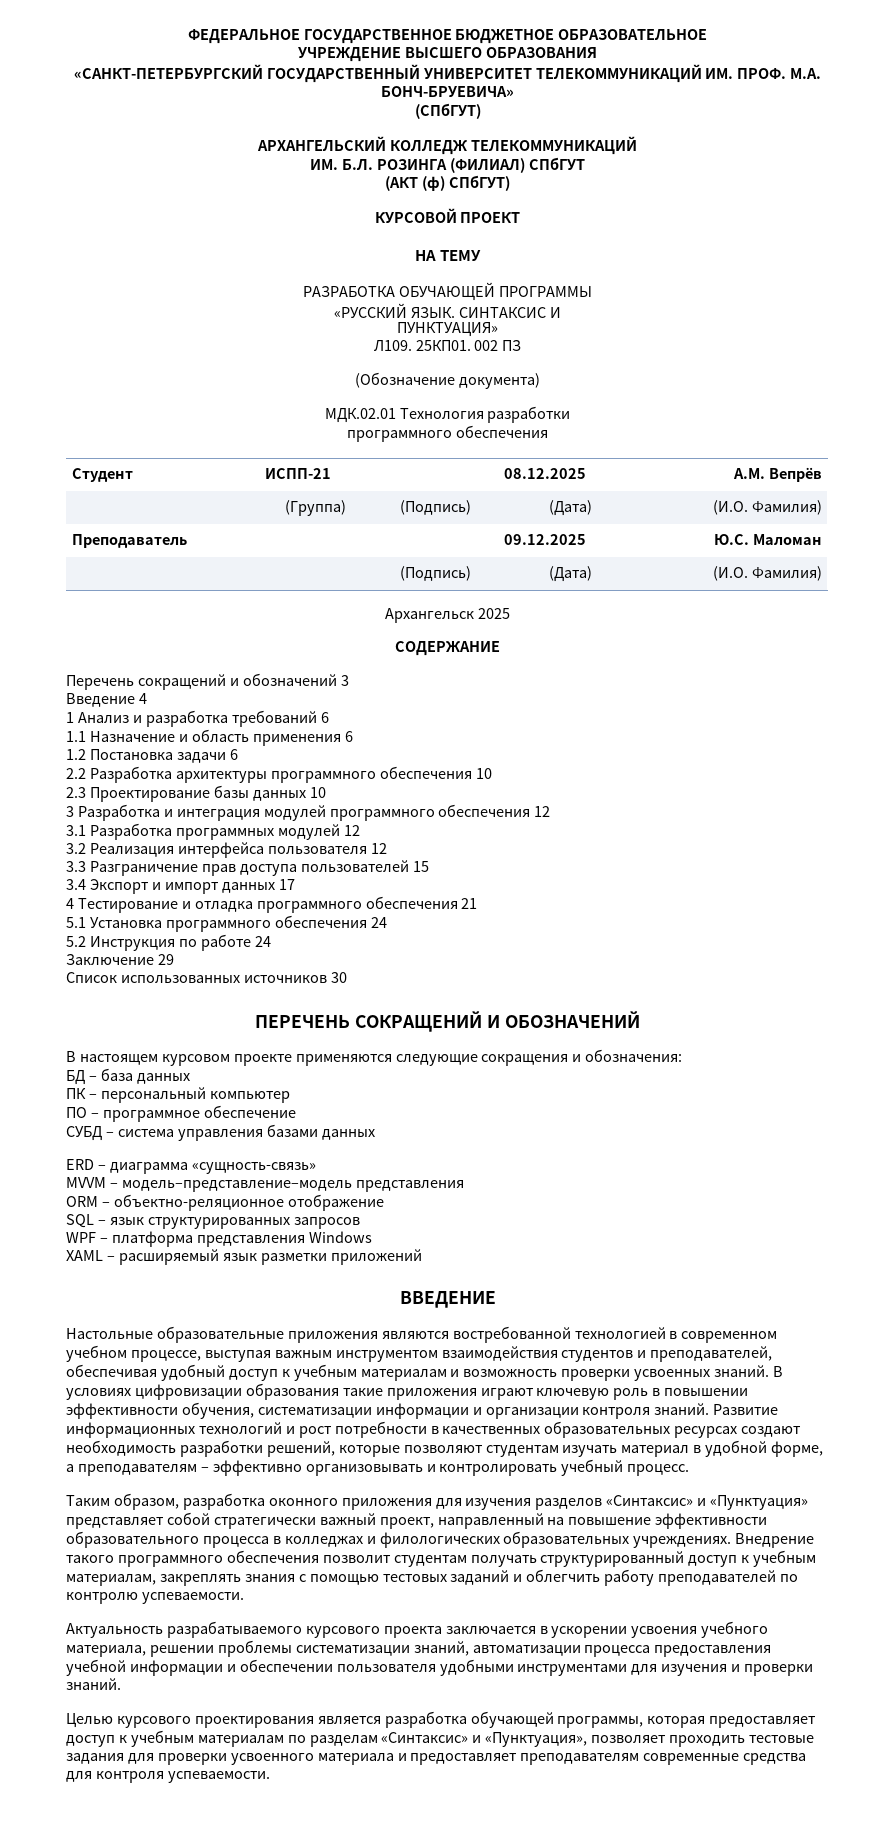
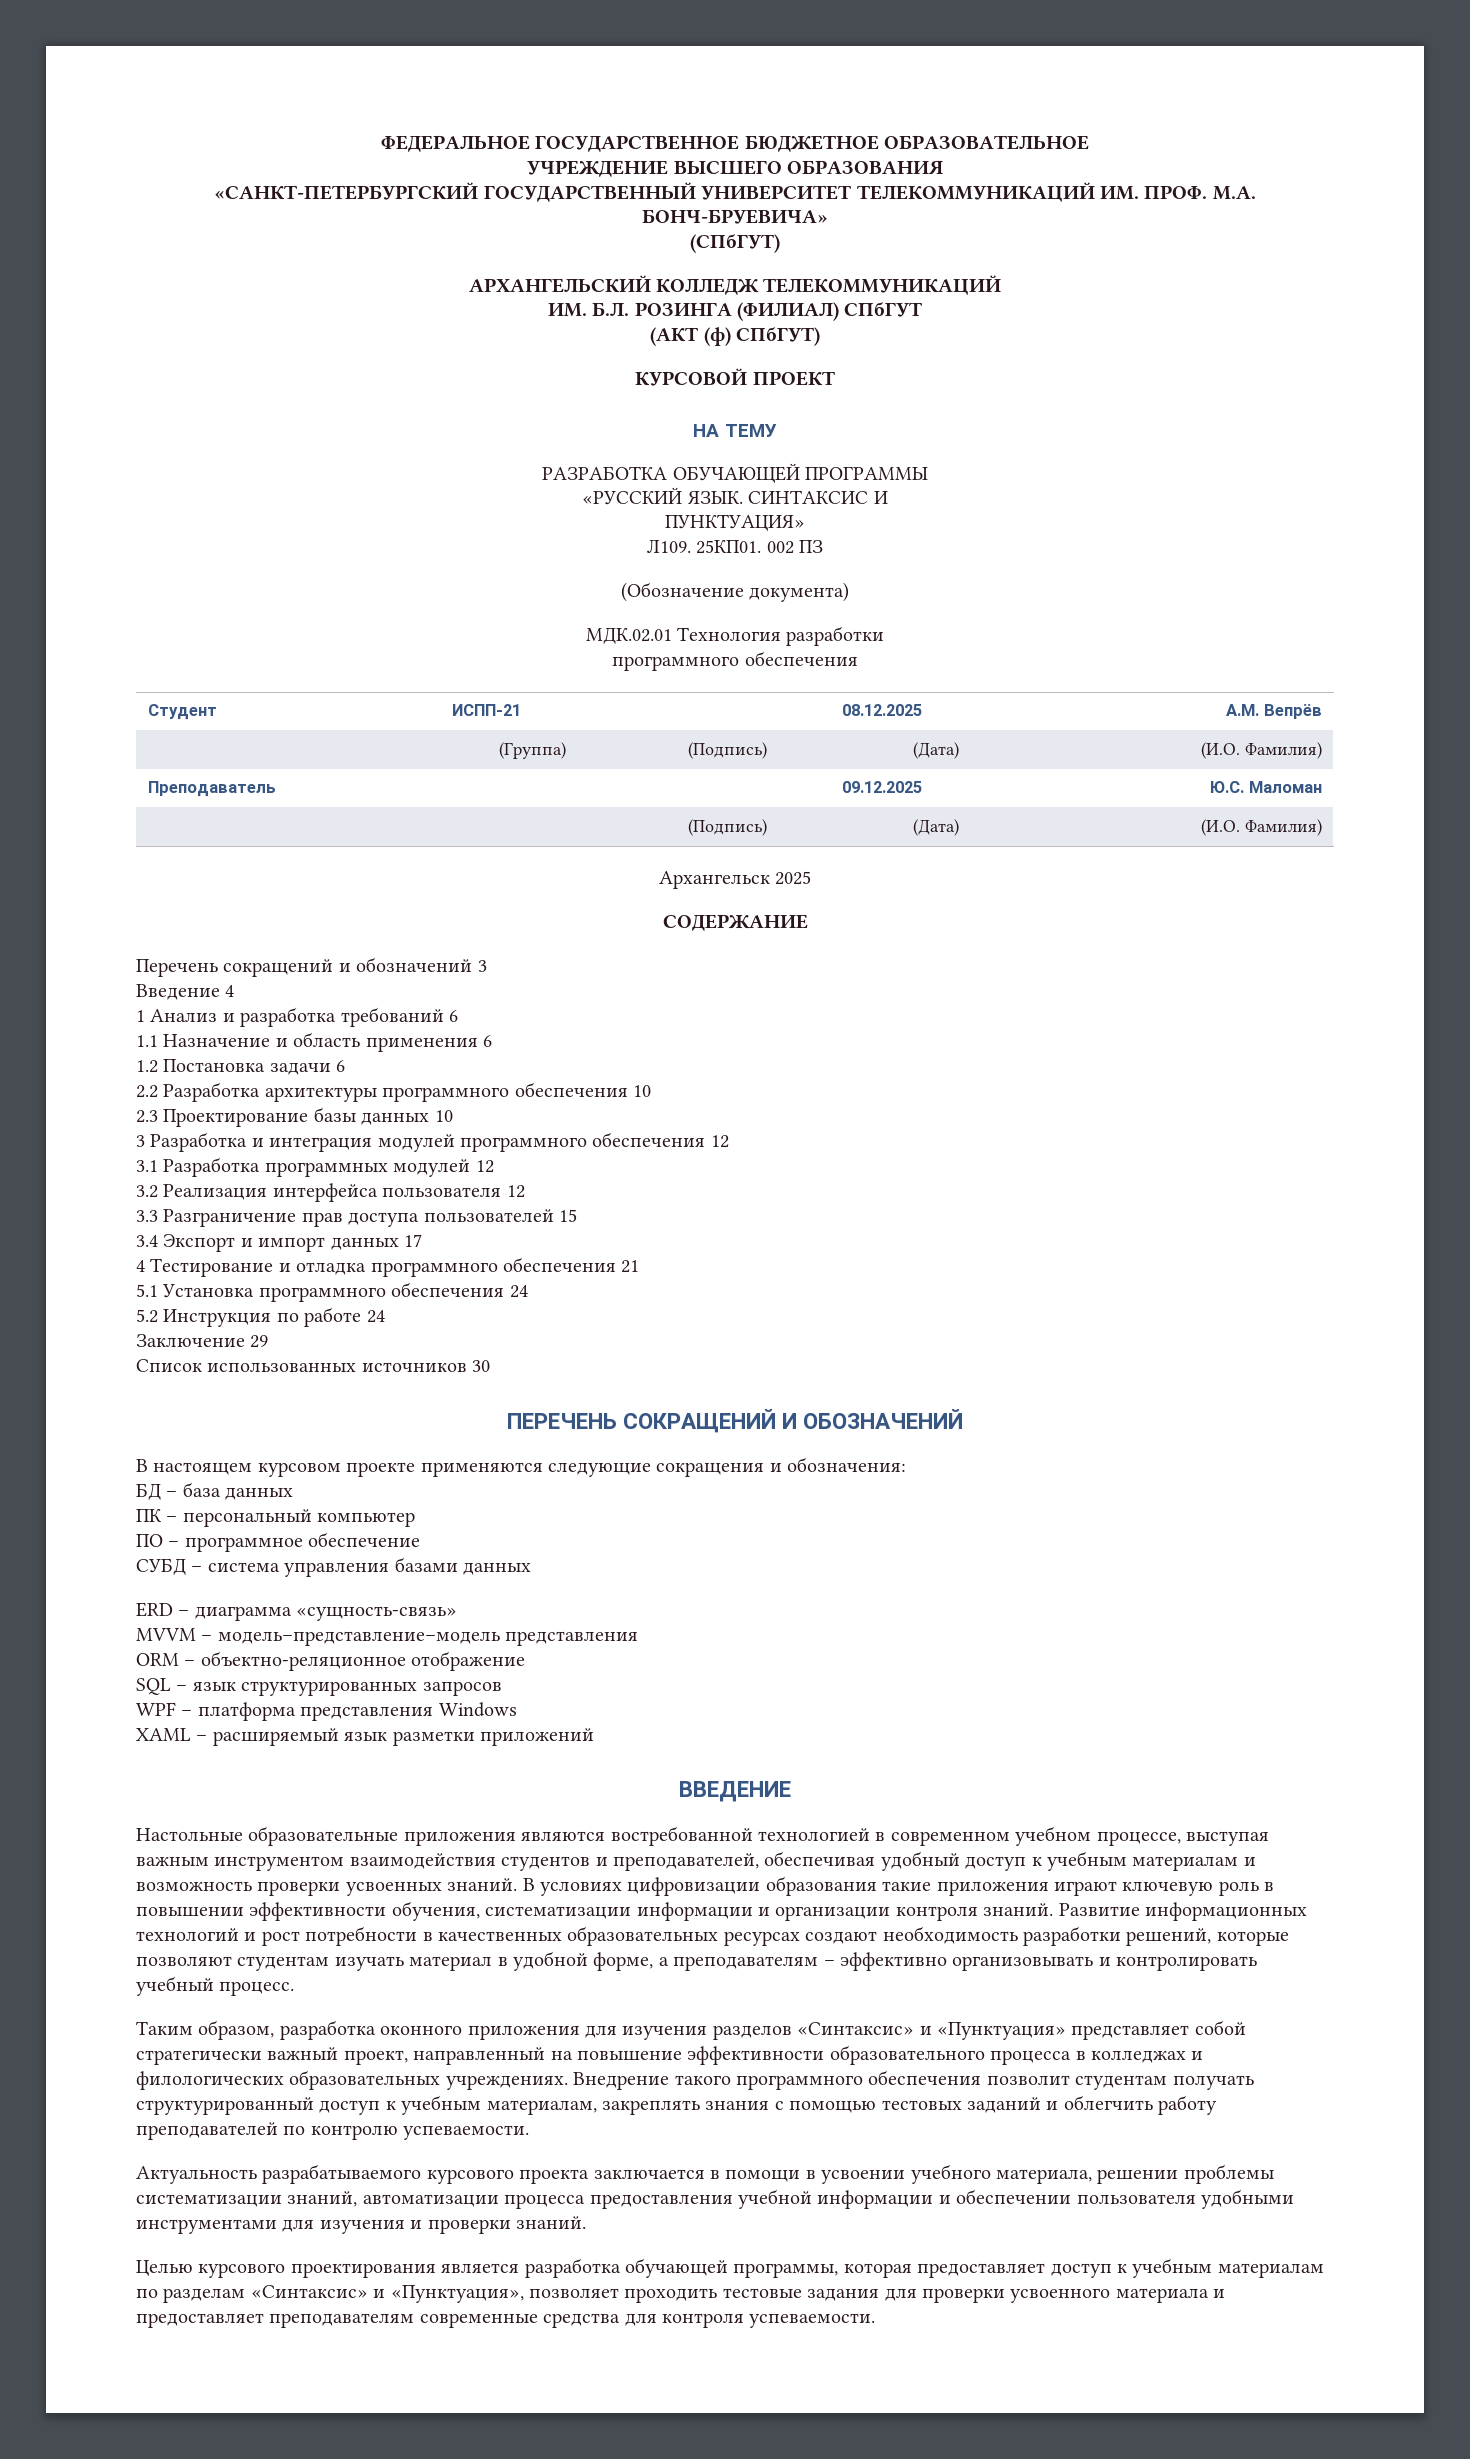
- Актуальность разрабатываемого курсового проекта заключается в ускорении усвоения учебного материала, решении проблемы систематизации знаний, автоматизации процесса предоставления учебной информации и обеспечении пользователя удобными инструментами для изучения и проверки знаний.
+ Актуальность разрабатываемого курсового проекта заключается в помощи в усвоении учебного материала, решении проблемы систематизации знаний, автоматизации процесса предоставления учебной информации и обеспечении пользователя удобными инструментами для изучения и проверки знаний.

